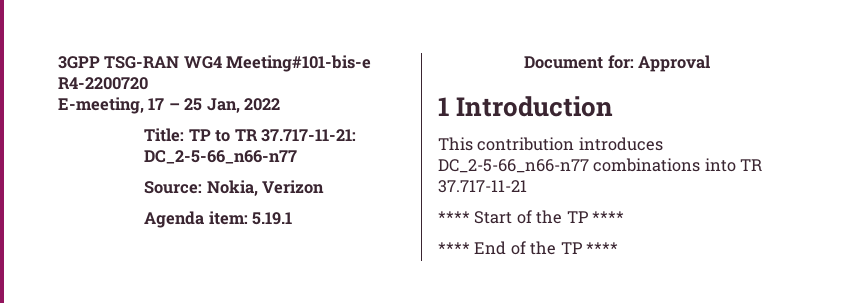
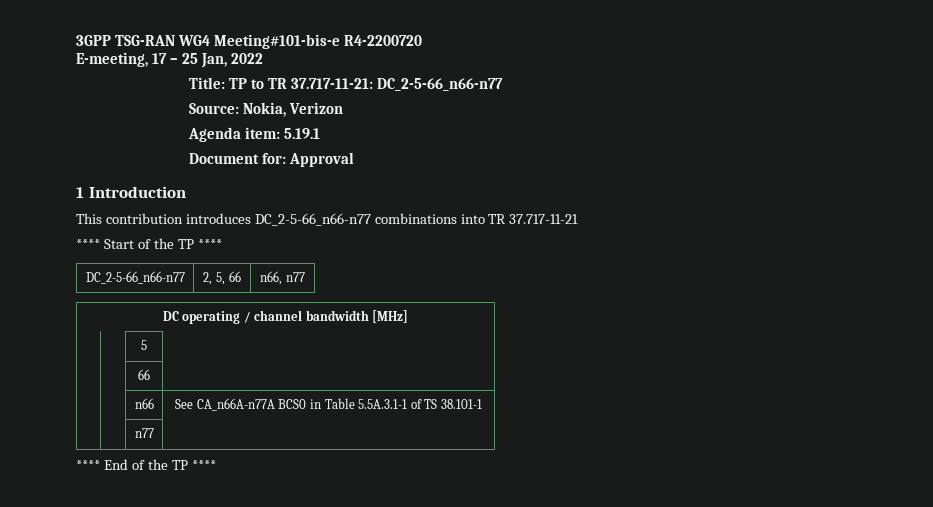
+ DC_2-5-66_n66-n77 | 2, 5, 66 | n66, n77
+ DC operating / channel bandwidth [MHz]
+ | | 5 |
+ | | 66 |
+ | | n66 | See CA_n66A-n77A BCS0 in Table 5.5A.3.1-1 of TS 38.101-1
+ | | n77 |

